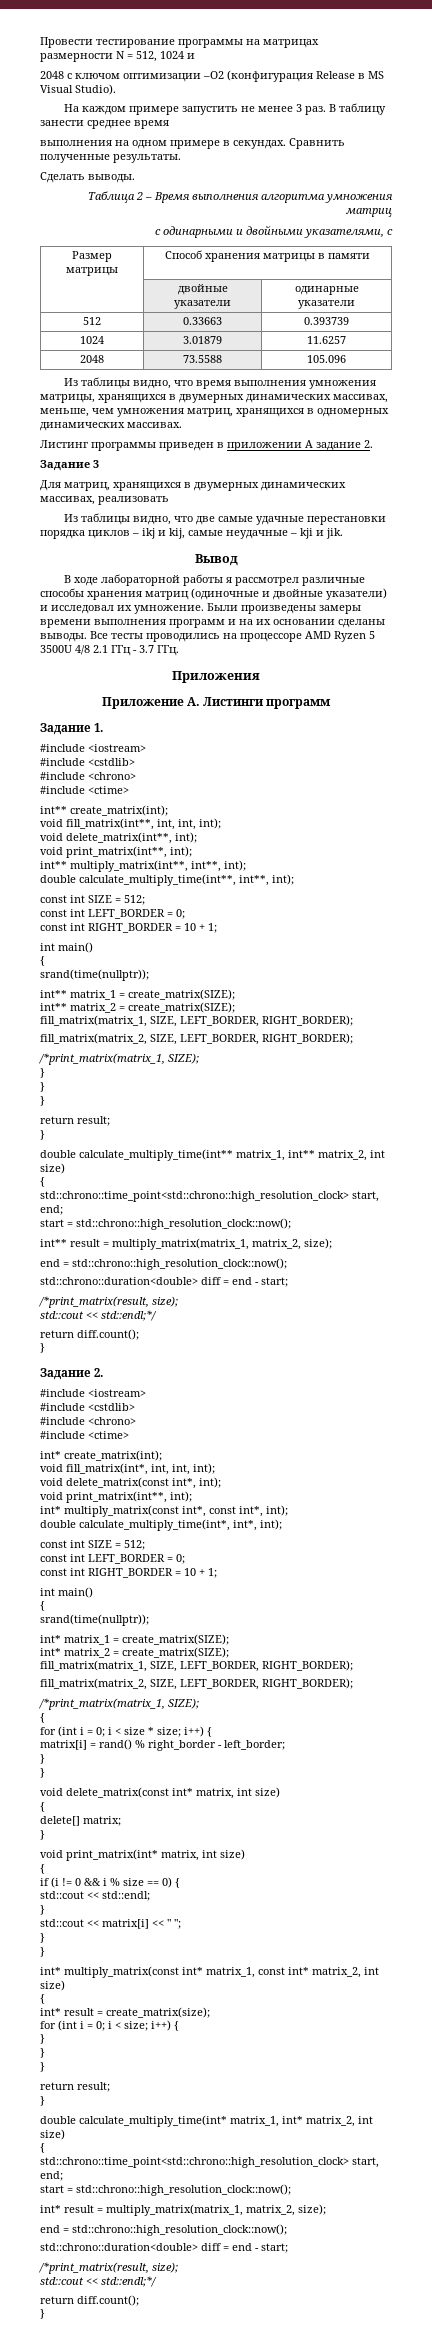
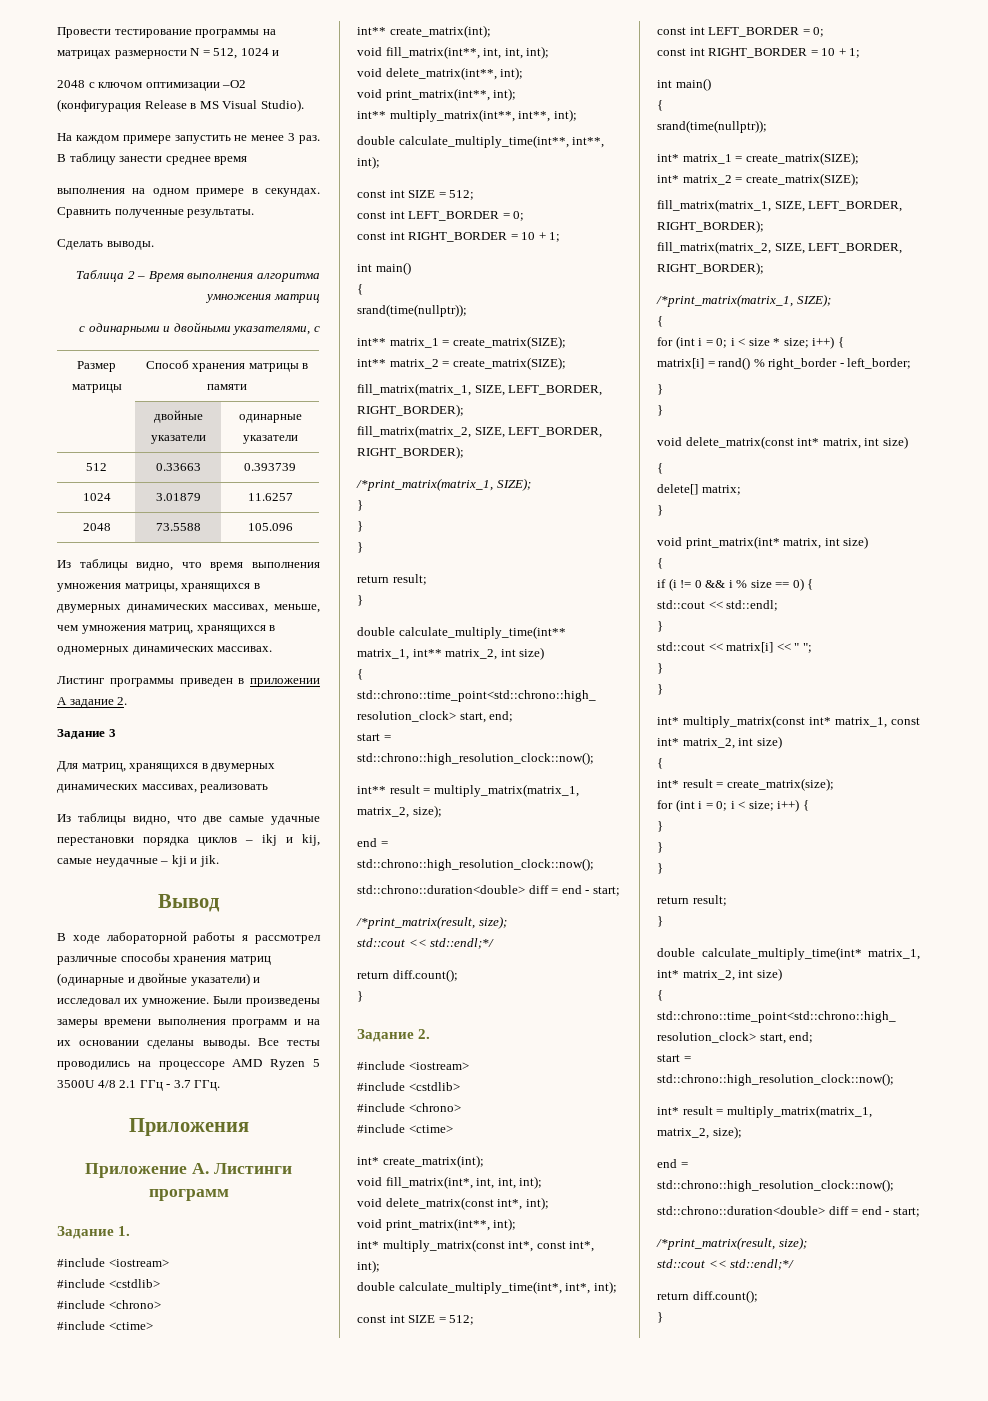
- В ходе лабораторной работы я рассмотрел различные способы хранения матриц (одиночные и двойные указатели) и исследовал их умножение.
+ В ходе лабораторной работы я рассмотрел различные способы хранения матриц (одинарные и двойные указатели) и исследовал их умножение.

